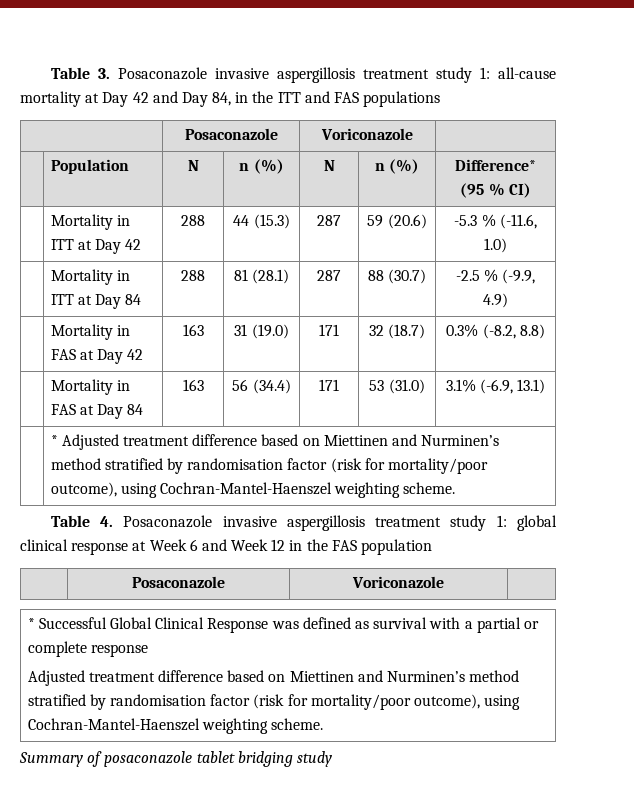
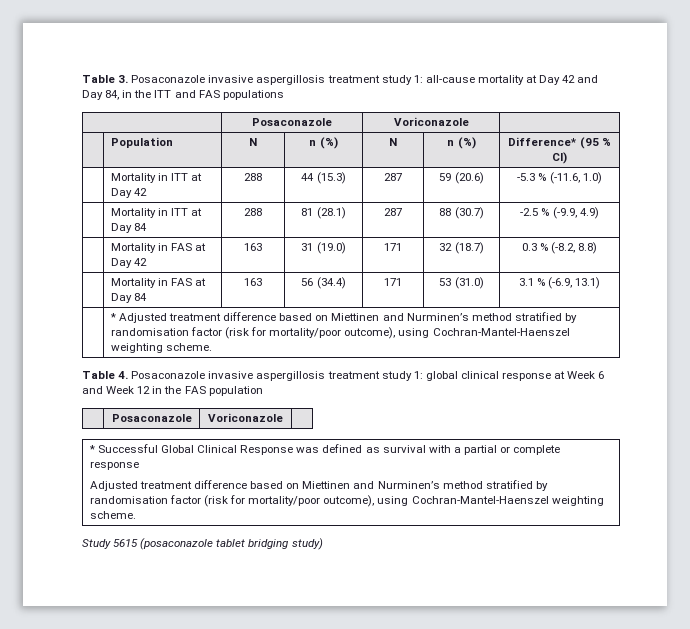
- | Mortality in FAS at Day 42 | 163 | 31 (19.0) | 171 | 32 (18.7) | 0.3% (-8.2, 8.8)
+ | Mortality in FAS at Day 42 | 163 | 31 (19.0) | 171 | 32 (18.7) | 0.3 % (-8.2, 8.8)
- | Mortality in FAS at Day 84 | 163 | 56 (34.4) | 171 | 53 (31.0) | 3.1% (-6.9, 13.1)
+ | Mortality in FAS at Day 84 | 163 | 56 (34.4) | 171 | 53 (31.0) | 3.1 % (-6.9, 13.1)
- Summary of posaconazole tablet bridging study
+ Study 5615 (posaconazole tablet bridging study)

